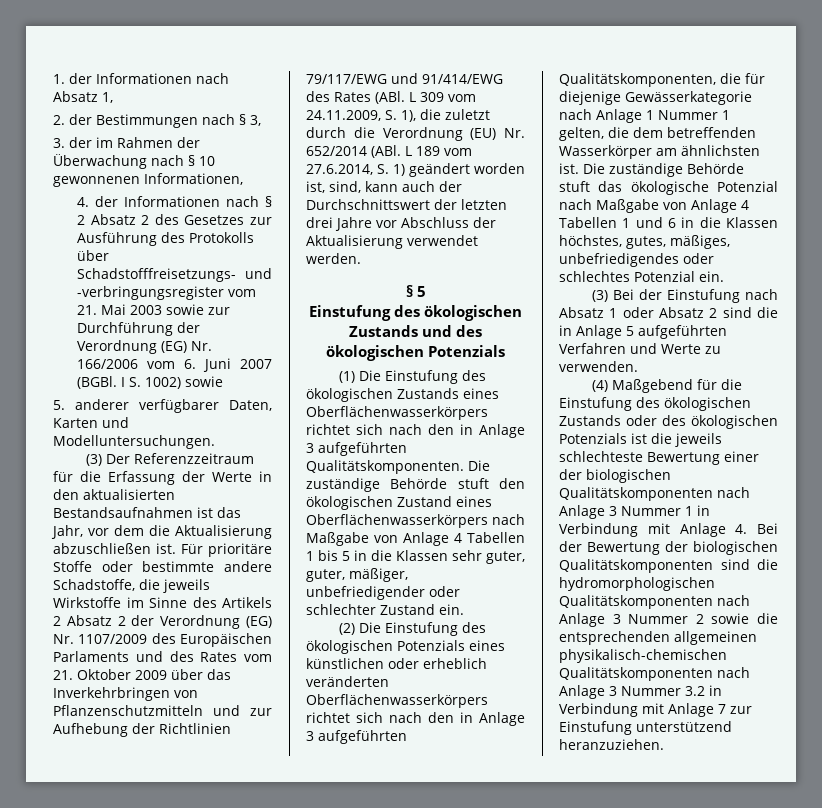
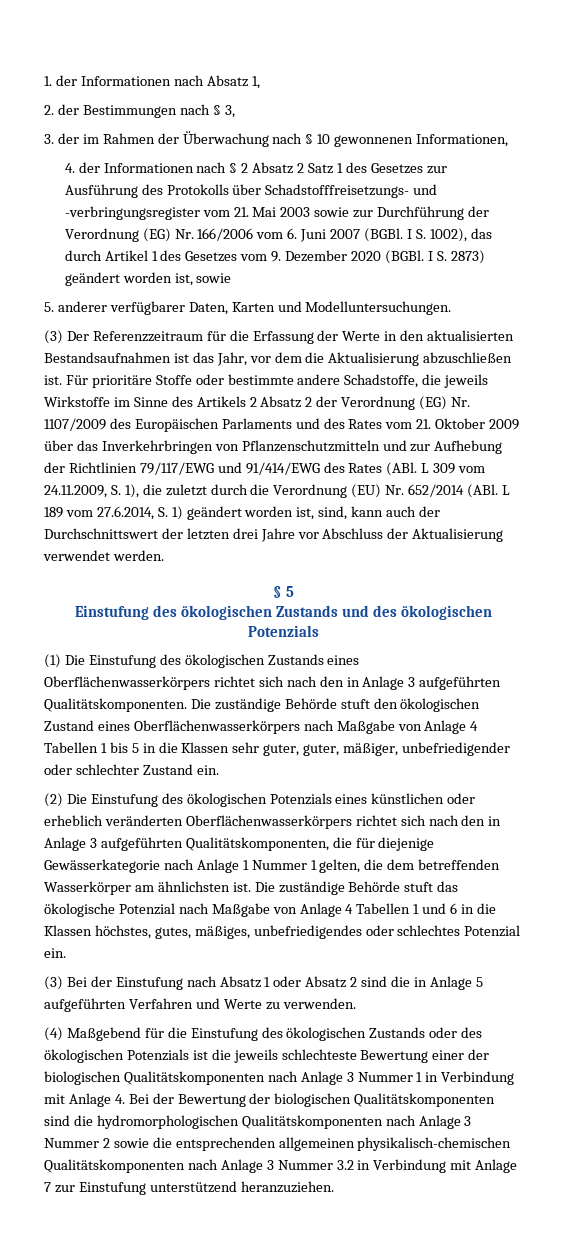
- 4. der Informationen nach § 2 Absatz 2 des Gesetzes zur Ausführung des Protokolls über Schadstofffreisetzungs- und -verbringungsregister vom 21. Mai 2003 sowie zur Durchführung der Verordnung (EG) Nr. 166/2006 vom 6. Juni 2007 (BGBl.
+ 4. der Informationen nach § 2 Absatz 2 Satz 1 des Gesetzes zur Ausführung des Protokolls über Schadstofffreisetzungs- und -verbringungsregister vom 21. Mai 2003 sowie zur Durchführung der Verordnung (EG) Nr. 166/2006 vom 6. Juni 2007 (BGBl.
- I S. 1002) sowie
+ I S. 1002), das durch Artikel 1 des Gesetzes vom 9. Dezember 2020 (BGBl. I S. 2873) geändert worden ist, sowie

